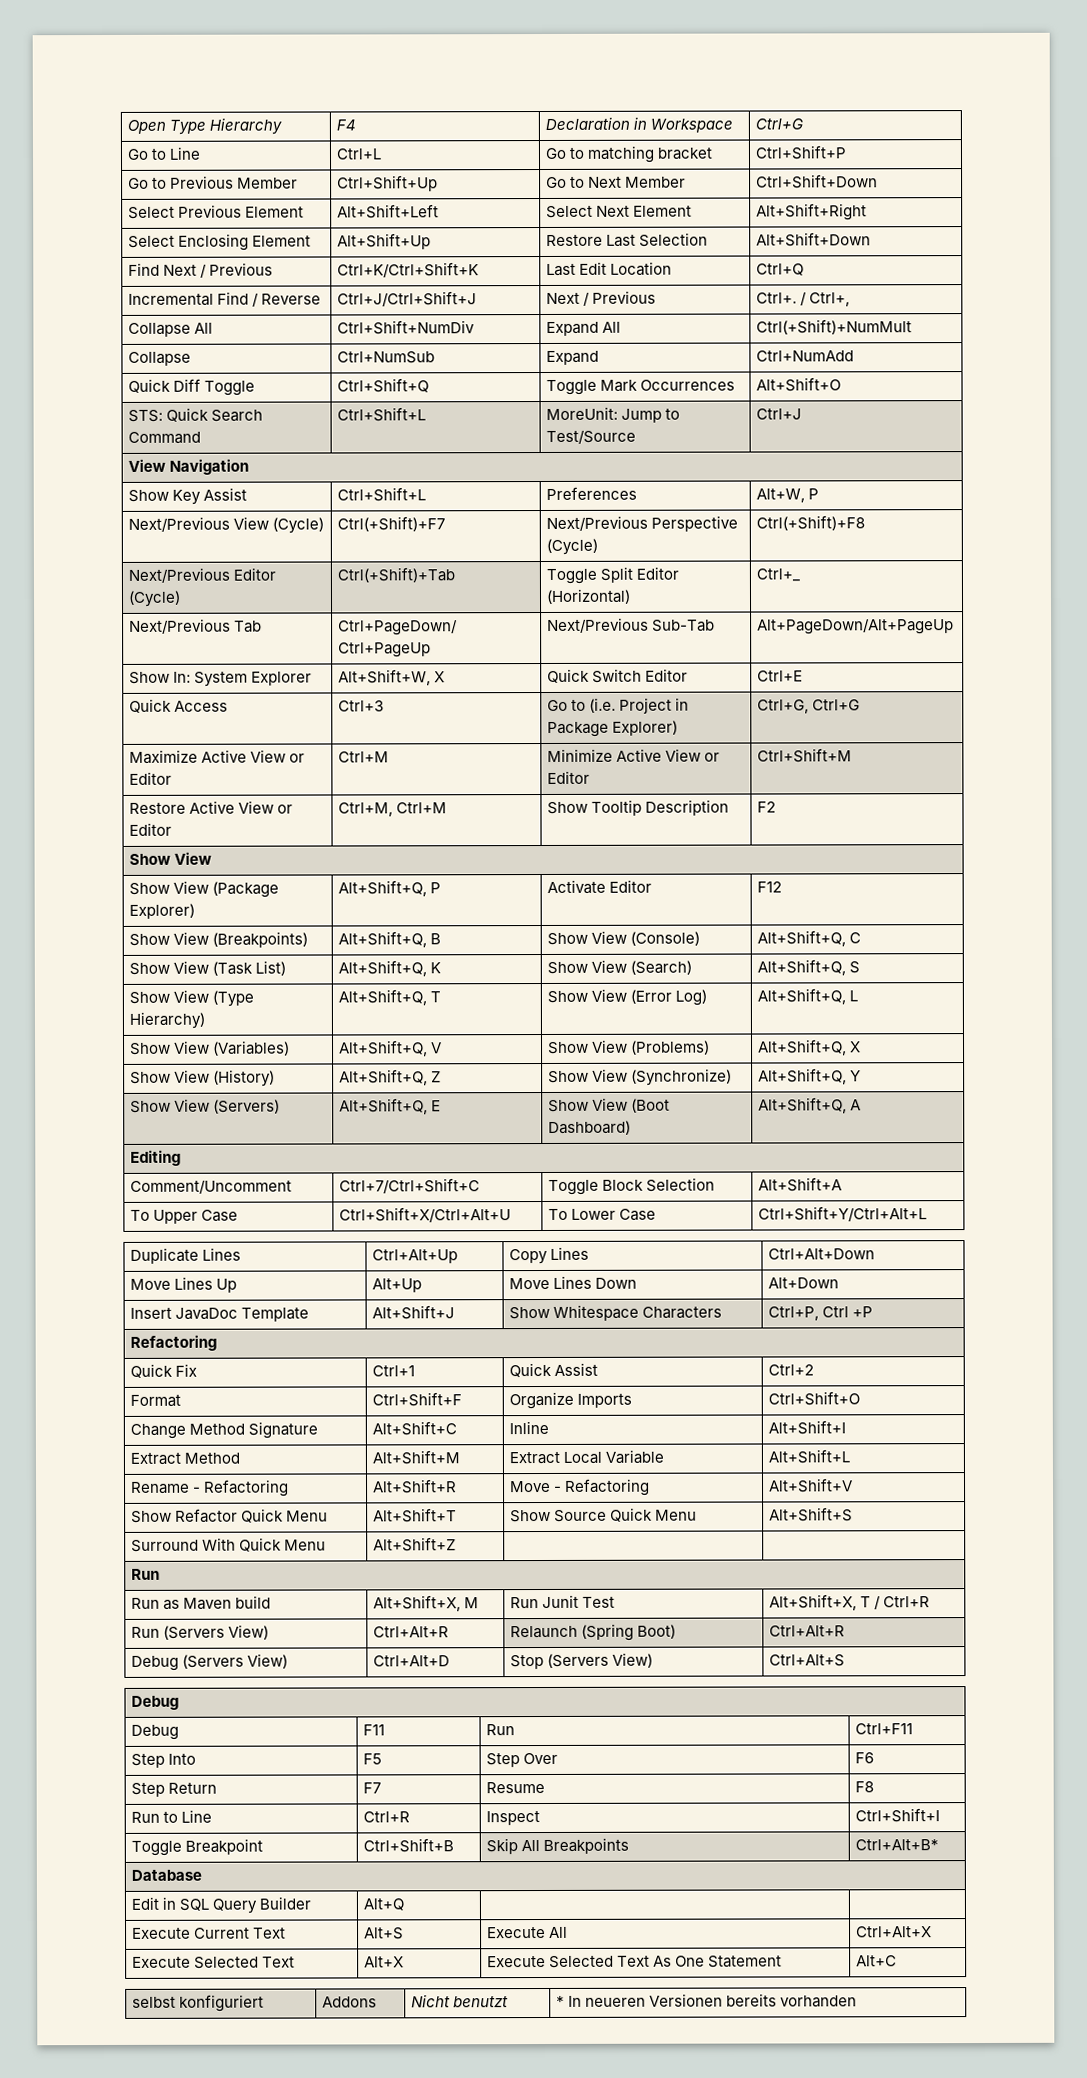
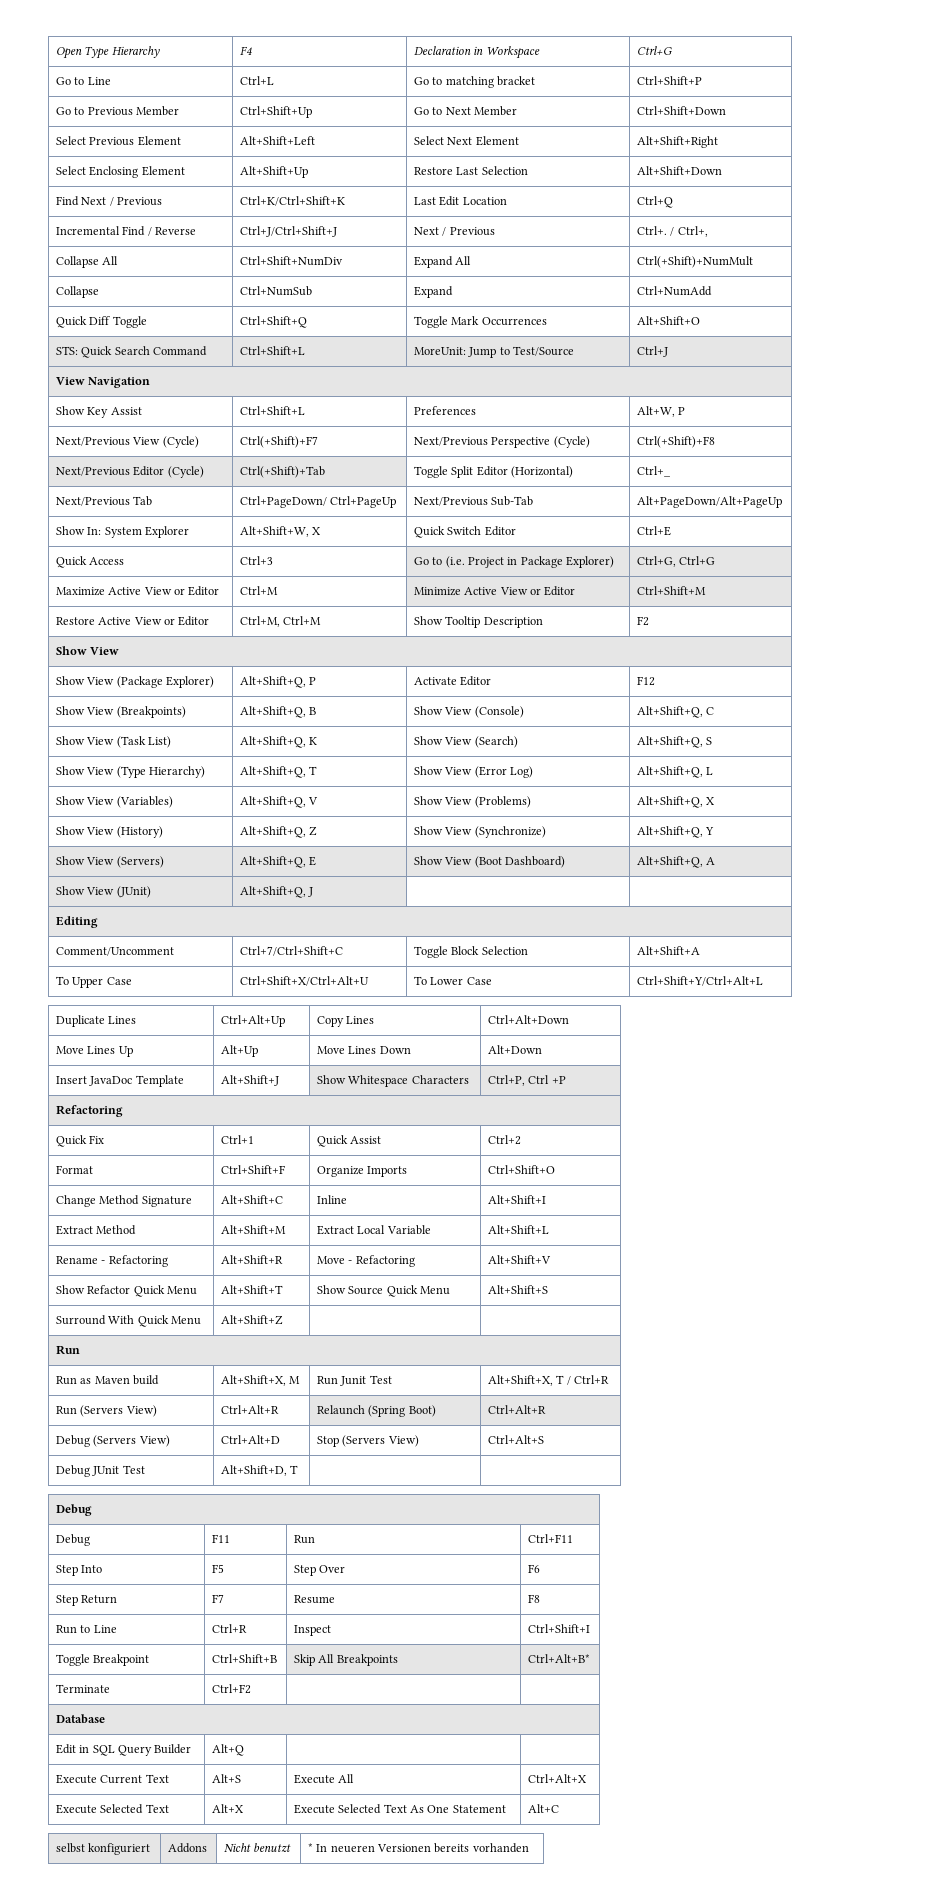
+ Show View (JUnit) | Alt+Shift+Q, J | |
+ Debug JUnit Test | Alt+Shift+D, T | |
+ Terminate | Ctrl+F2 | |

